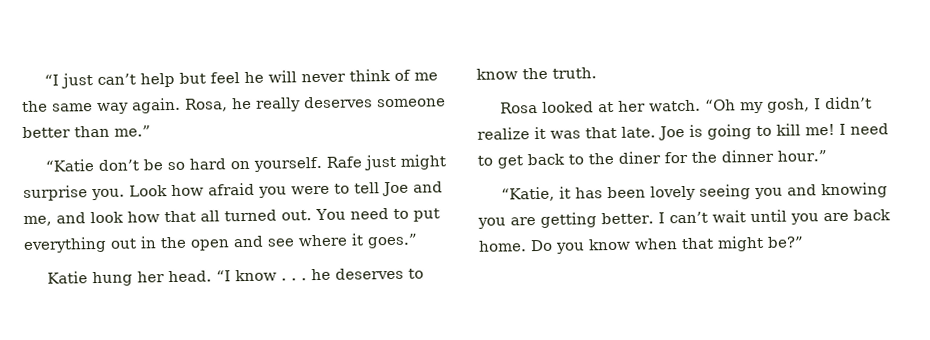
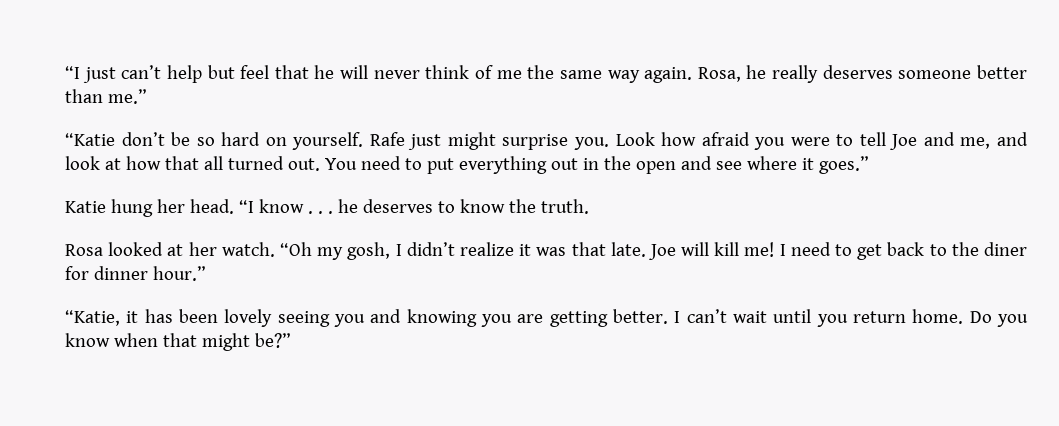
- “I just can’t help but feel he will never think of me the same way again.
+ “I just can’t help but feel that he will never think of me the same way again.
- Look how afraid you were to tell Joe and me, and look how that all turned out.
+ Look how afraid you were to tell Joe and me, and look at how that all turned out.
- Joe is going to kill me!
+ Joe will kill me!
- I need to get back to the diner for the dinner hour.”
+ I need to get back to the diner for dinner hour.”
- I can’t wait until you are back home.
+ I can’t wait until you return home.

